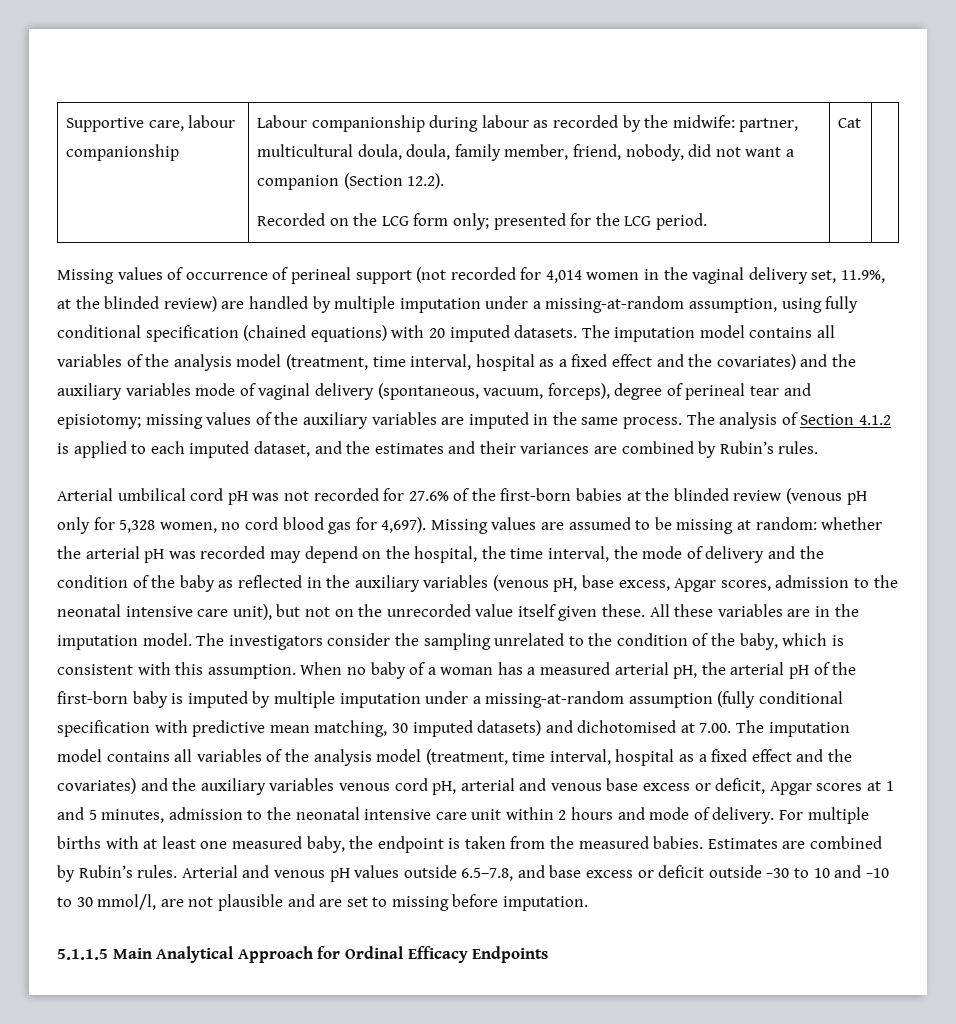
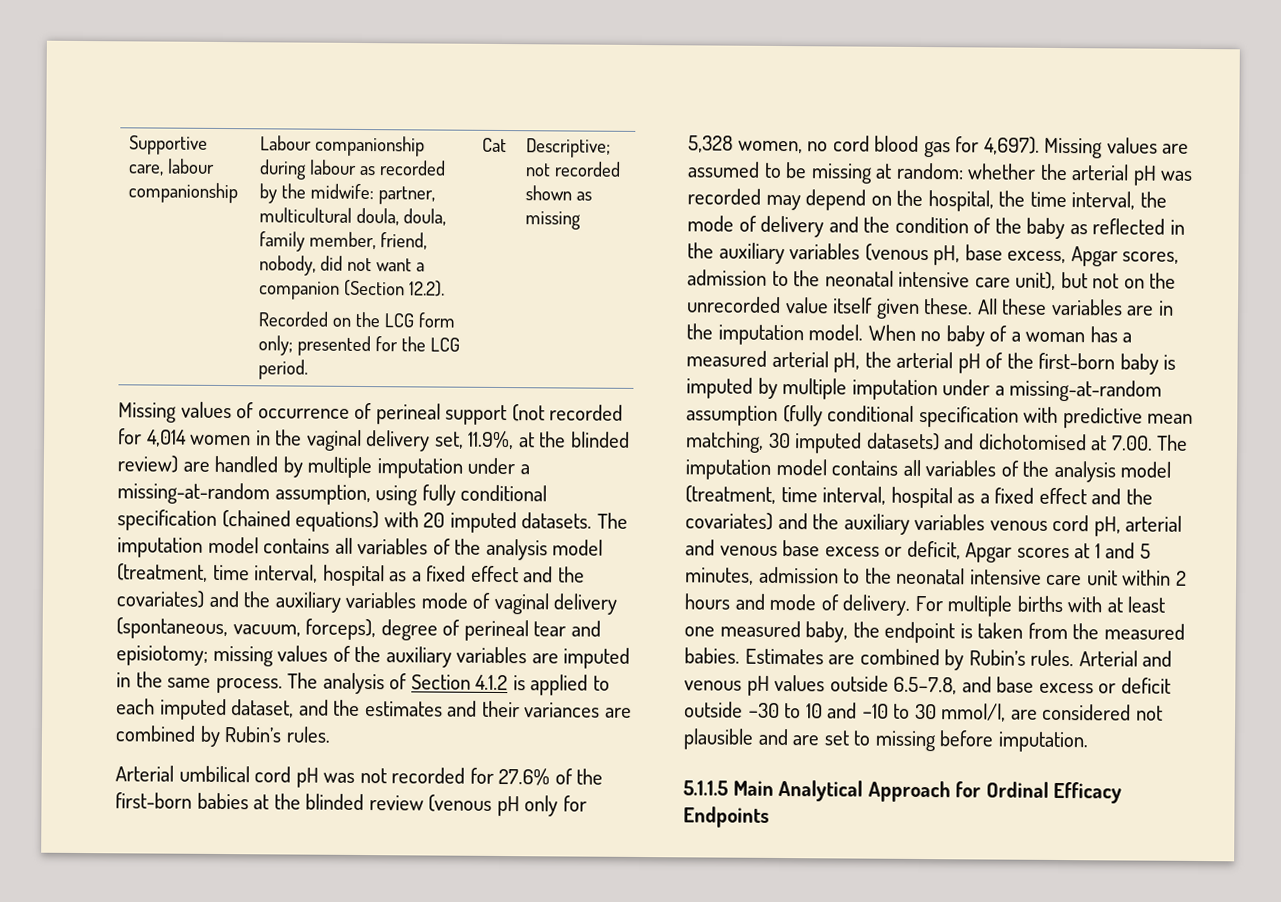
+ Descriptive; not recorded shown as missing
- The investigators consider the sampling unrelated to the condition of the baby, which is consistent with this assumption.
- Arterial and venous pH values outside 6.5–7.8, and base excess or deficit outside −30 to 10 and −10 to 30 mmol/l, are not plausible and are set to missing before imputation.
+ Arterial and venous pH values outside 6.5–7.8, and base excess or deficit outside −30 to 10 and −10 to 30 mmol/l, are considered not plausible and are set to missing before imputation.

